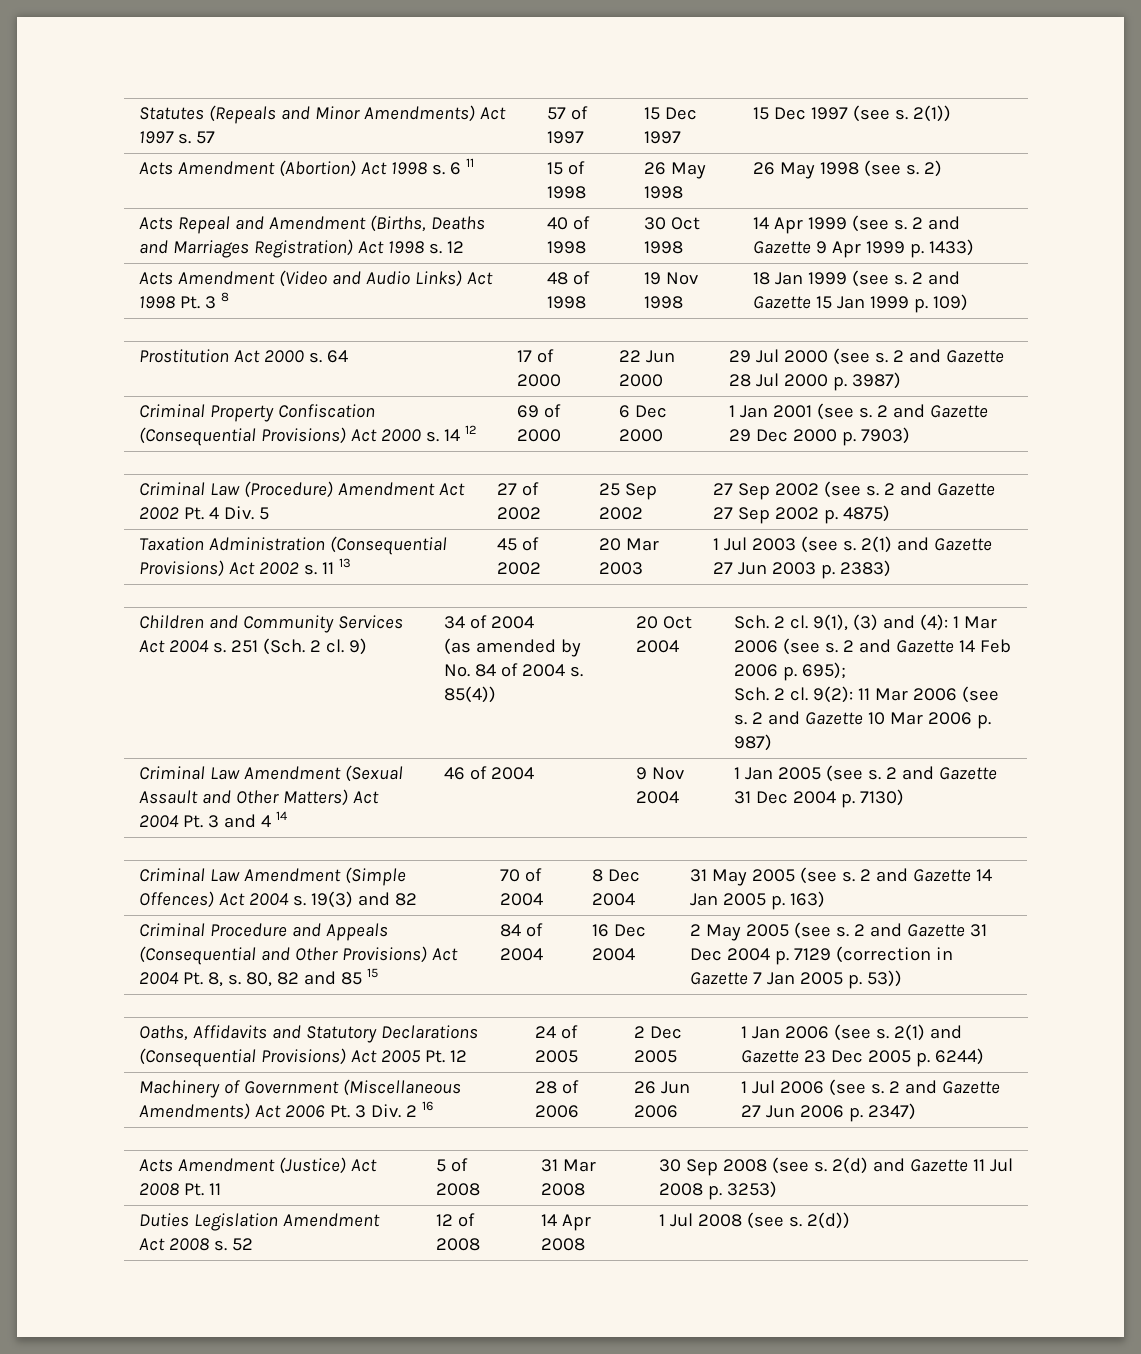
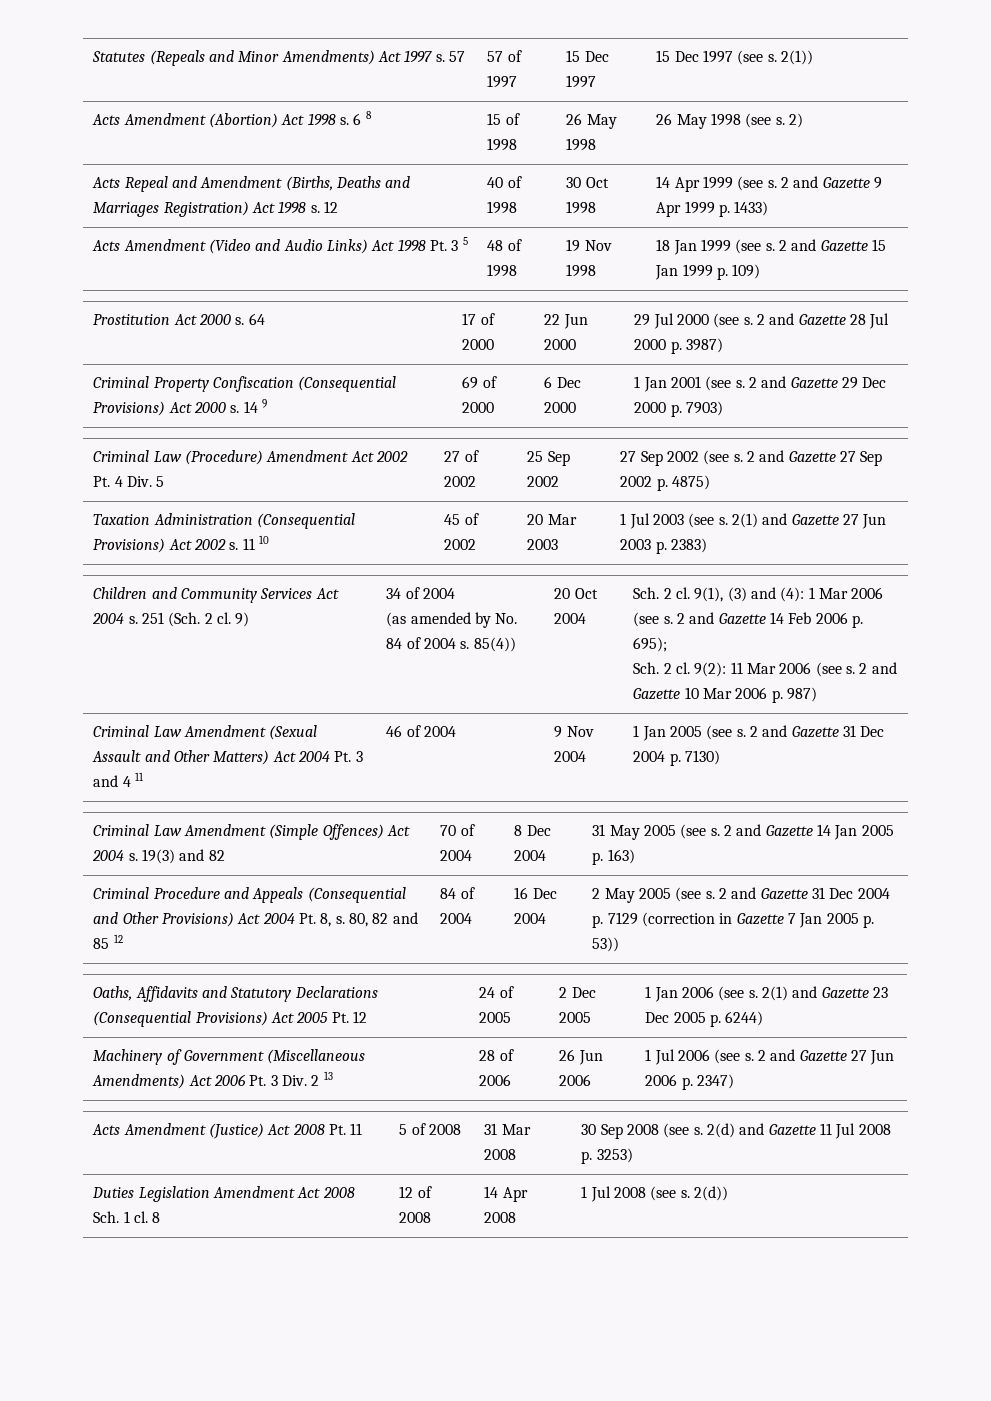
- Acts Amendment (Abortion) Act 1998 s. 6 11 | 15 of 1998 | 26 May 1998 | 26 May 1998 (see s. 2)
+ Acts Amendment (Abortion) Act 1998 s. 6 8 | 15 of 1998 | 26 May 1998 | 26 May 1998 (see s. 2)
- Acts Amendment (Video and Audio Links) Act 1998 Pt. 3 8 | 48 of 1998 | 19 Nov 1998 | 18 Jan 1999 (see s. 2 and Gazette 15 Jan 1999 p. 109)
+ Acts Amendment (Video and Audio Links) Act 1998 Pt. 3 5 | 48 of 1998 | 19 Nov 1998 | 18 Jan 1999 (see s. 2 and Gazette 15 Jan 1999 p. 109)
- Criminal Property Confiscation (Consequential Provisions) Act 2000 s. 14 12 | 69 of 2000 | 6 Dec 2000 | 1 Jan 2001 (see s. 2 and Gazette 29 Dec 2000 p. 7903)
+ Criminal Property Confiscation (Consequential Provisions) Act 2000 s. 14 9 | 69 of 2000 | 6 Dec 2000 | 1 Jan 2001 (see s. 2 and Gazette 29 Dec 2000 p. 7903)
- Taxation Administration (Consequential Provisions) Act 2002 s. 11 13 | 45 of 2002 | 20 Mar 2003 | 1 Jul 2003 (see s. 2(1) and Gazette 27 Jun 2003 p. 2383)
+ Taxation Administration (Consequential Provisions) Act 2002 s. 11 10 | 45 of 2002 | 20 Mar 2003 | 1 Jul 2003 (see s. 2(1) and Gazette 27 Jun 2003 p. 2383)
- Criminal Law Amendment (Sexual Assault and Other Matters) Act 2004 Pt. 3 and 4 14 | 46 of 2004 | 9 Nov 2004 | 1 Jan 2005 (see s. 2 and Gazette 31 Dec 2004 p. 7130)
+ Criminal Law Amendment (Sexual Assault and Other Matters) Act 2004 Pt. 3 and 4 11 | 46 of 2004 | 9 Nov 2004 | 1 Jan 2005 (see s. 2 and Gazette 31 Dec 2004 p. 7130)
- 80, 82 and 85 15
+ 80, 82 and 85 12
- Machinery of Government (Miscellaneous Amendments) Act 2006 Pt. 3 Div. 2 16 | 28 of 2006 | 26 Jun 2006 | 1 Jul 2006 (see s. 2 and Gazette 27 Jun 2006 p. 2347)
+ Machinery of Government (Miscellaneous Amendments) Act 2006 Pt. 3 Div. 2 13 | 28 of 2006 | 26 Jun 2006 | 1 Jul 2006 (see s. 2 and Gazette 27 Jun 2006 p. 2347)
- Duties Legislation Amendment Act 2008 s. 52 | 12 of 2008 | 14 Apr 2008 | 1 Jul 2008 (see s. 2(d))
+ Duties Legislation Amendment Act 2008 Sch. 1 cl. 8 | 12 of 2008 | 14 Apr 2008 | 1 Jul 2008 (see s. 2(d))

